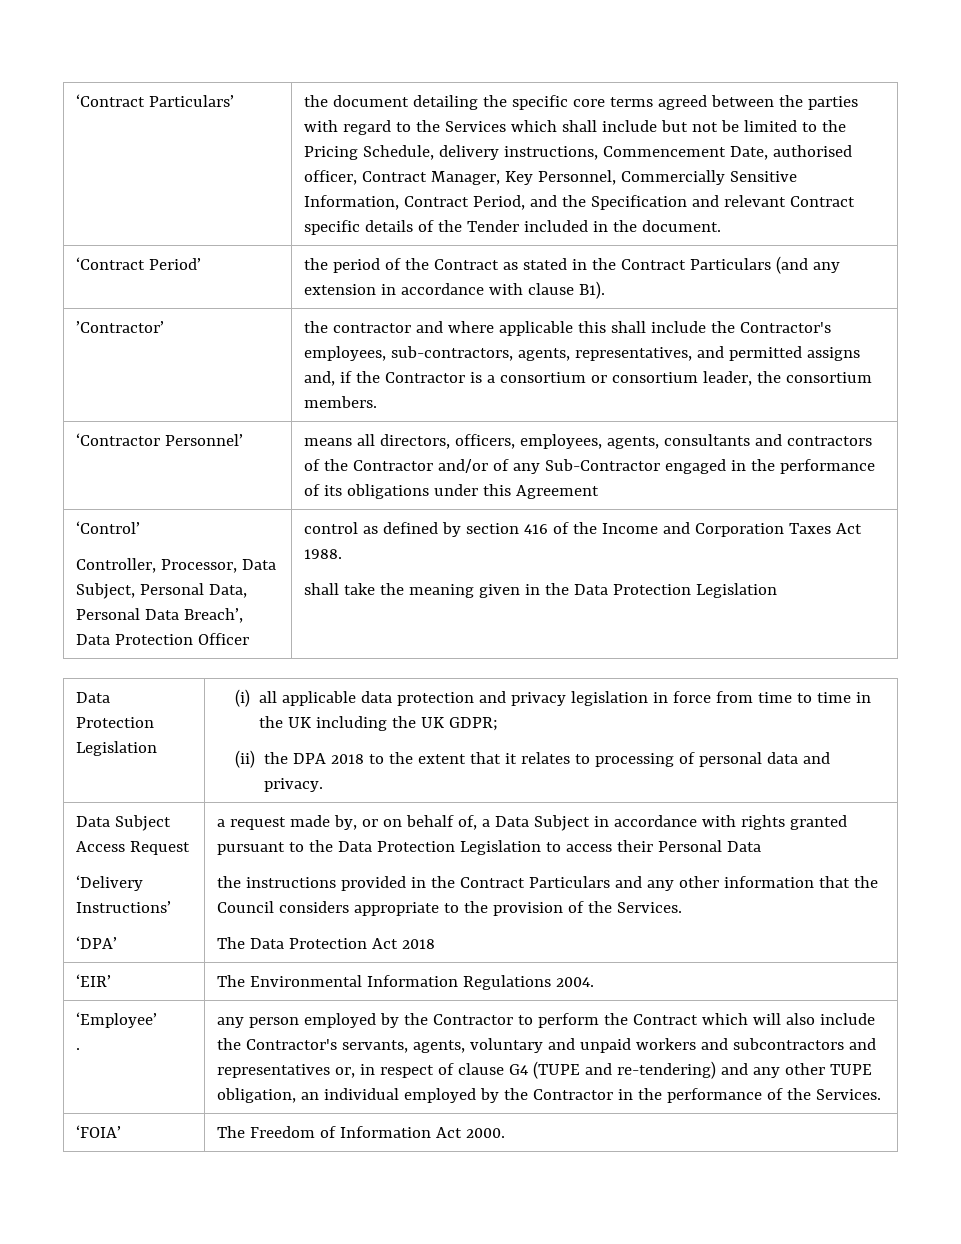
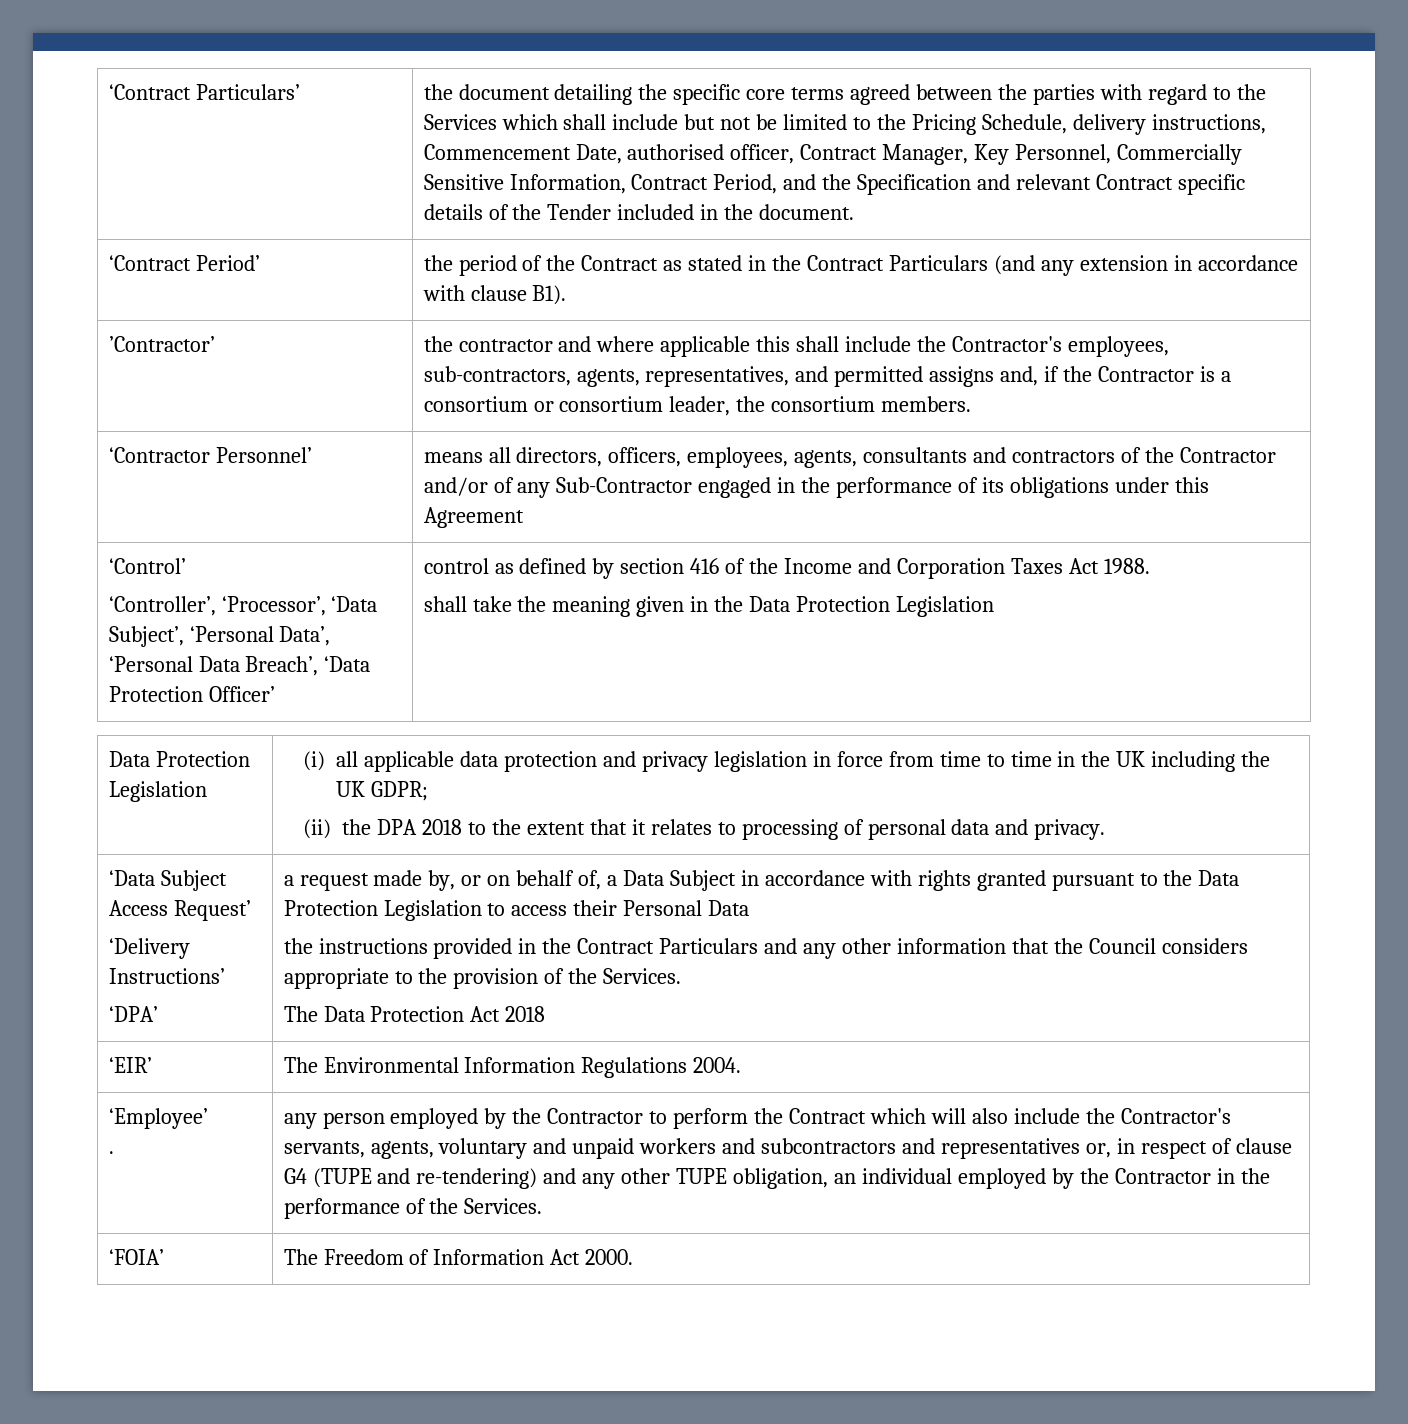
  ‘Control’
- Controller, Processor, Data Subject, Personal Data, Personal Data Breach’, Data Protection Officer | control as defined by section 416 of the Income and Corporation Taxes Act 1988.
+ ‘Controller’, ‘Processor’, ‘Data Subject’, ‘Personal Data’, ‘Personal Data Breach’, ‘Data Protection Officer’ | control as defined by section 416 of the Income and Corporation Taxes Act 1988.
- Data Subject Access Request
+ ‘Data Subject Access Request’

